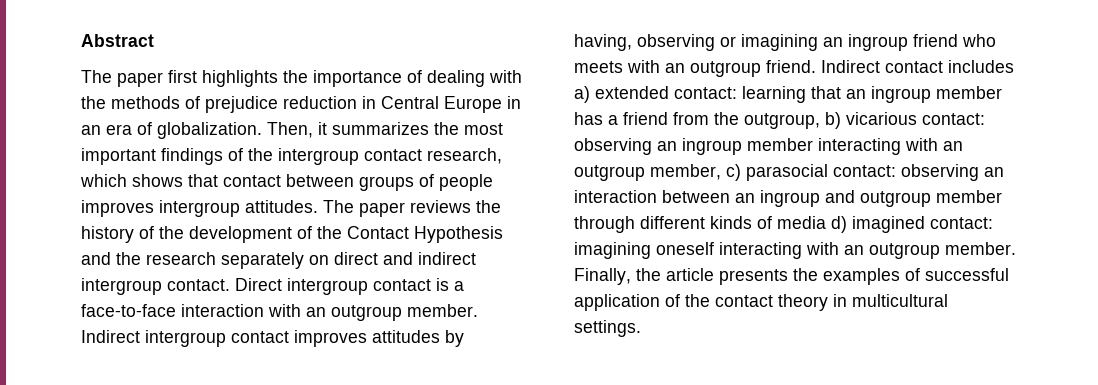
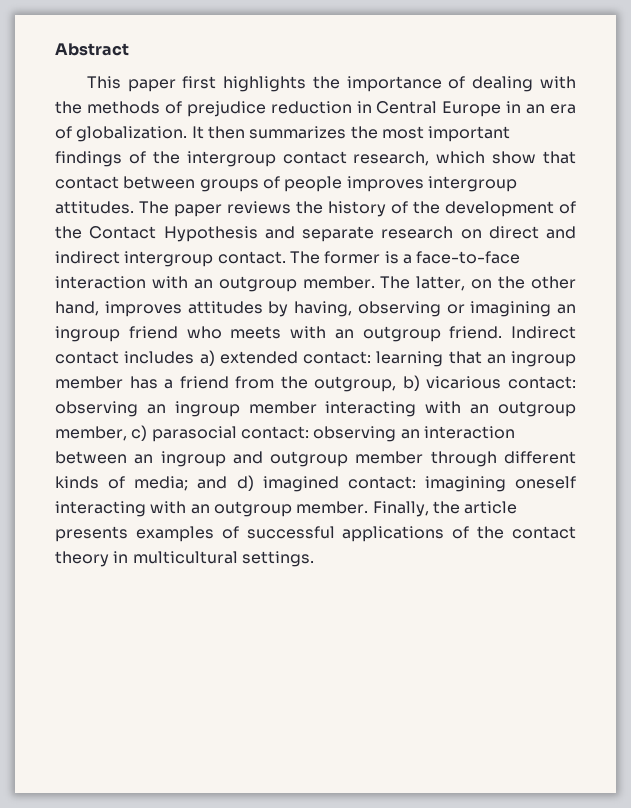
- The paper first highlights the importance of dealing with the methods of prejudice reduction in Central Europe in an era of globalization.
+ This paper first highlights the importance of dealing with the methods of prejudice reduction in Central Europe in an era of globalization.
- Then, it summarizes the most important findings of the intergroup contact research, which shows that contact between groups of people improves intergroup attitudes.
+ It then summarizes the most important findings of the intergroup contact research, which show that contact between groups of people improves intergroup attitudes.
- The paper reviews the history of the development of the Contact Hypothesis and the research separately on direct and indirect intergroup contact.
+ The paper reviews the history of the development of the Contact Hypothesis and separate research on direct and indirect intergroup contact.
- Direct intergroup contact is a face-to-face interaction with an outgroup member.
+ The former is a face-to-face interaction with an outgroup member.
- Indirect intergroup contact improves attitudes by having, observing or imagining an ingroup friend who meets with an outgroup friend.
+ The latter, on the other hand, improves attitudes by having, observing or imagining an ingroup friend who meets with an outgroup friend.
- Indirect contact includes a) extended contact: learning that an ingroup member has a friend from the outgroup, b) vicarious contact: observing an ingroup member interacting with an outgroup member, c) parasocial contact: observing an interaction between an ingroup and outgroup member through different kinds of media d) imagined contact: imagining oneself interacting with an outgroup member.
+ Indirect contact includes a) extended contact: learning that an ingroup member has a friend from the outgroup, b) vicarious contact: observing an ingroup member interacting with an outgroup member, c) parasocial contact: observing an interaction between an ingroup and outgroup member through different kinds of media; and d) imagined contact: imagining oneself interacting with an outgroup member.
- Finally, the article presents the examples of successful application of the contact theory in multicultural settings.
+ Finally, the article presents examples of successful applications of the contact theory in multicultural settings.

